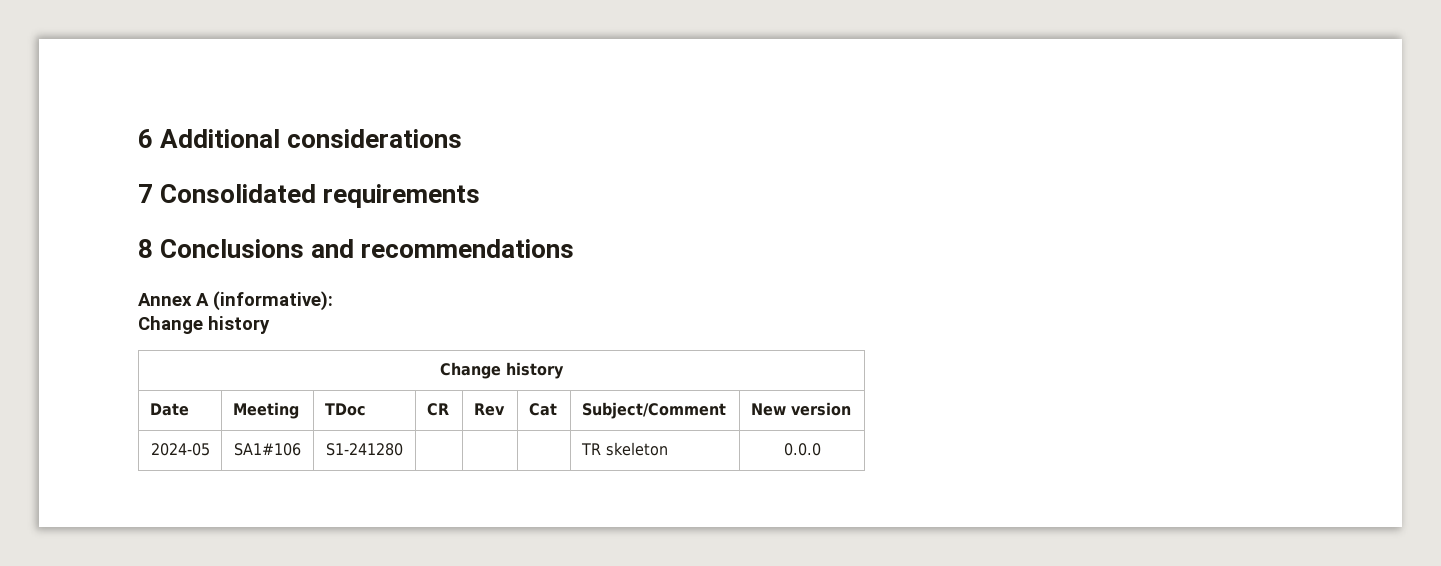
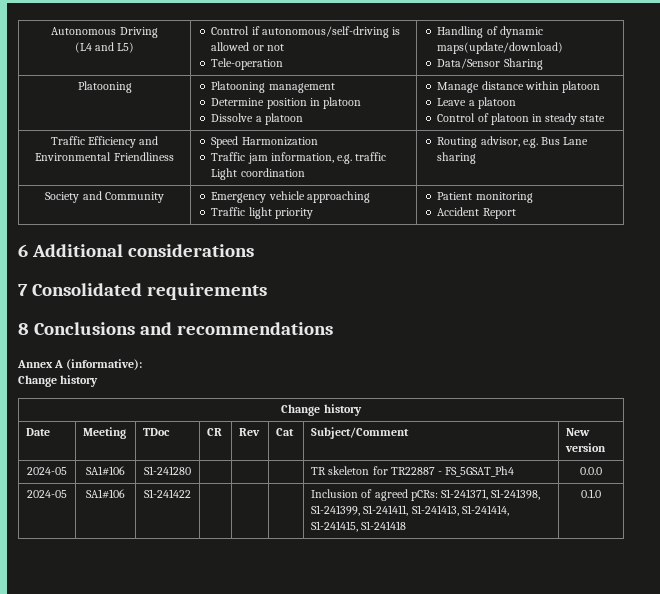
+ Autonomous Driving
+ (L4 and L5) | Control if autonomous/self-driving is allowed or not
+ Tele-operation | Handling of dynamic maps(update/download)
+ Data/Sensor Sharing
+ Platooning | Platooning management
+ Determine position in platoon
+ Dissolve a platoon | Manage distance within platoon
+ Leave a platoon
+ Control of platoon in steady state
+ Traffic Efficiency and Environmental Friendliness | Speed Harmonization
+ Traffic jam information, e.g. traffic Light coordination | Routing advisor, e.g. Bus Lane sharing
+ Society and Community | Emergency vehicle approaching
+ Traffic light priority | Patient monitoring
+ Accident Report
- 2024-05 | SA1#106 | S1-241280 | | | | TR skeleton | 0.0.0
+ 2024-05 | SA1#106 | S1-241280 | | | | TR skeleton for TR22887 - FS_5GSAT_Ph4 | 0.0.0
+ 2024-05 | SA1#106 | S1-241422 | | | | Inclusion of agreed pCRs: S1-241371, S1-241398, S1-241399, S1-241411, S1-241413, S1-241414, S1-241415, S1-241418 | 0.1.0

